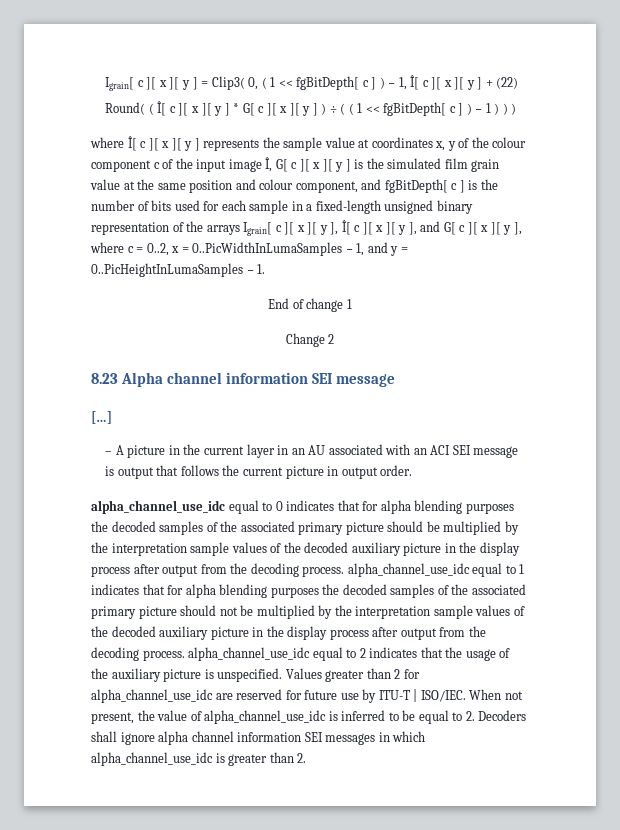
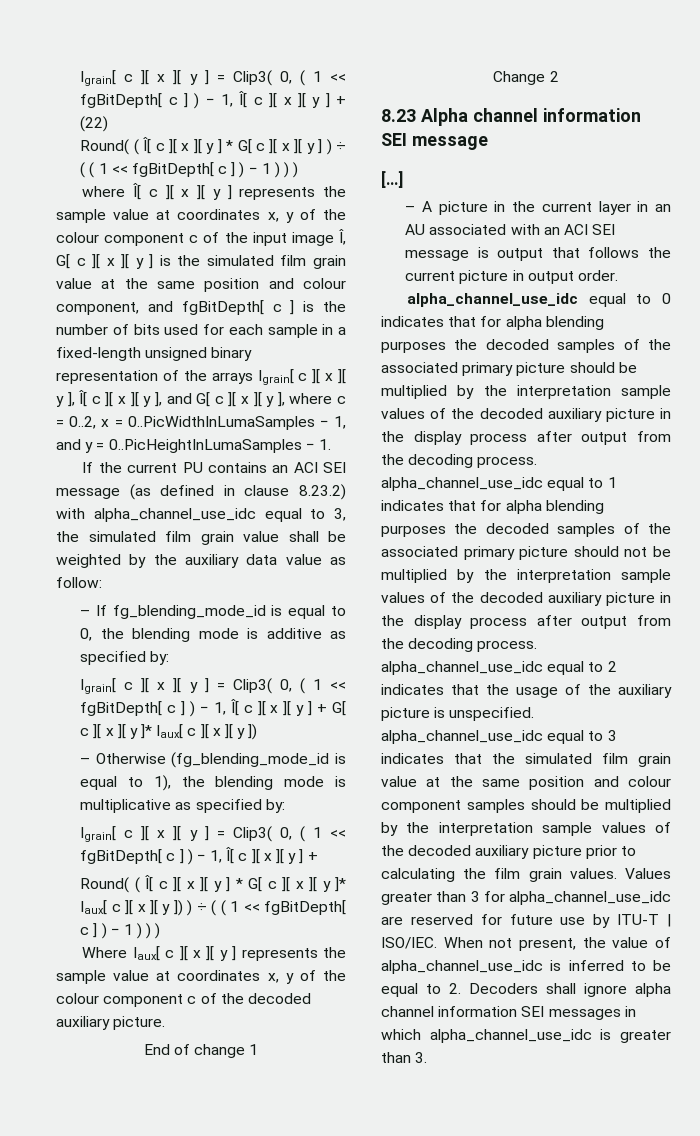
+ If the current PU contains an ACI SEI message (as defined in clause 8.23.2) with alpha_channel_use_idc equal to 3, the simulated film grain value shall be weighted by the auxiliary data value as follow:
+ – If fg_blending_mode_id is equal to 0, the blending mode is additive as specified by:
+ Igrain[ c ][ x ][ y ] = Clip3( 0, ( 1 << fgBitDepth[ c ] ) − 1, Î[ c ][ x ][ y ] + G[ c ][ x ][ y ]* Iaux[ c ][ x ][ y ])
+ – Otherwise (fg_blending_mode_id is equal to 1), the blending mode is multiplicative as specified by:
+ Igrain[ c ][ x ][ y ] = Clip3( 0, ( 1 << fgBitDepth[ c ] ) − 1, Î[ c ][ x ][ y ] +
+ Round( ( Î[ c ][ x ][ y ] * G[ c ][ x ][ y ]* Iaux[ c ][ x ][ y ]) ) ÷ ( ( 1 << fgBitDepth[ c ] ) − 1 ) ) )
+ Where Iaux[ c ][ x ][ y ] represents the sample value at coordinates x, y of the colour component c of the decoded auxiliary picture.
- alpha_channel_use_idc equal to 0 indicates that for alpha blending purposes the decoded samples of the associated primary picture should be multiplied by the interpretation sample values of the decoded auxiliary picture in the display process after output from the decoding process. alpha_channel_use_idc equal to 1 indicates that for alpha blending purposes the decoded samples of the associated primary picture should not be multiplied by the interpretation sample values of the decoded auxiliary picture in the display process after output from the decoding process. alpha_channel_use_idc equal to 2 indicates that the usage of the auxiliary picture is unspecified.
+ alpha_channel_use_idc equal to 0 indicates that for alpha blending purposes the decoded samples of the associated primary picture should be multiplied by the interpretation sample values of the decoded auxiliary picture in the display process after output from the decoding process. alpha_channel_use_idc equal to 1 indicates that for alpha blending purposes the decoded samples of the associated primary picture should not be multiplied by the interpretation sample values of the decoded auxiliary picture in the display process after output from the decoding process. alpha_channel_use_idc equal to 2 indicates that the usage of the auxiliary picture is unspecified. alpha_channel_use_idc equal to 3 indicates that the simulated film grain value at the same position and colour component samples should be multiplied by the interpretation sample values of the decoded auxiliary picture prior to calculating the film grain values.
- Values greater than 2 for alpha_channel_use_idc are reserved for future use by ITU-T | ISO/IEC.
+ Values greater than 3 for alpha_channel_use_idc are reserved for future use by ITU-T | ISO/IEC.
- When not present, the value of alpha_channel_use_idc is inferred to be equal to 2. Decoders shall ignore alpha channel information SEI messages in which alpha_channel_use_idc is greater than 2.
+ When not present, the value of alpha_channel_use_idc is inferred to be equal to 2. Decoders shall ignore alpha channel information SEI messages in which alpha_channel_use_idc is greater than 3.

